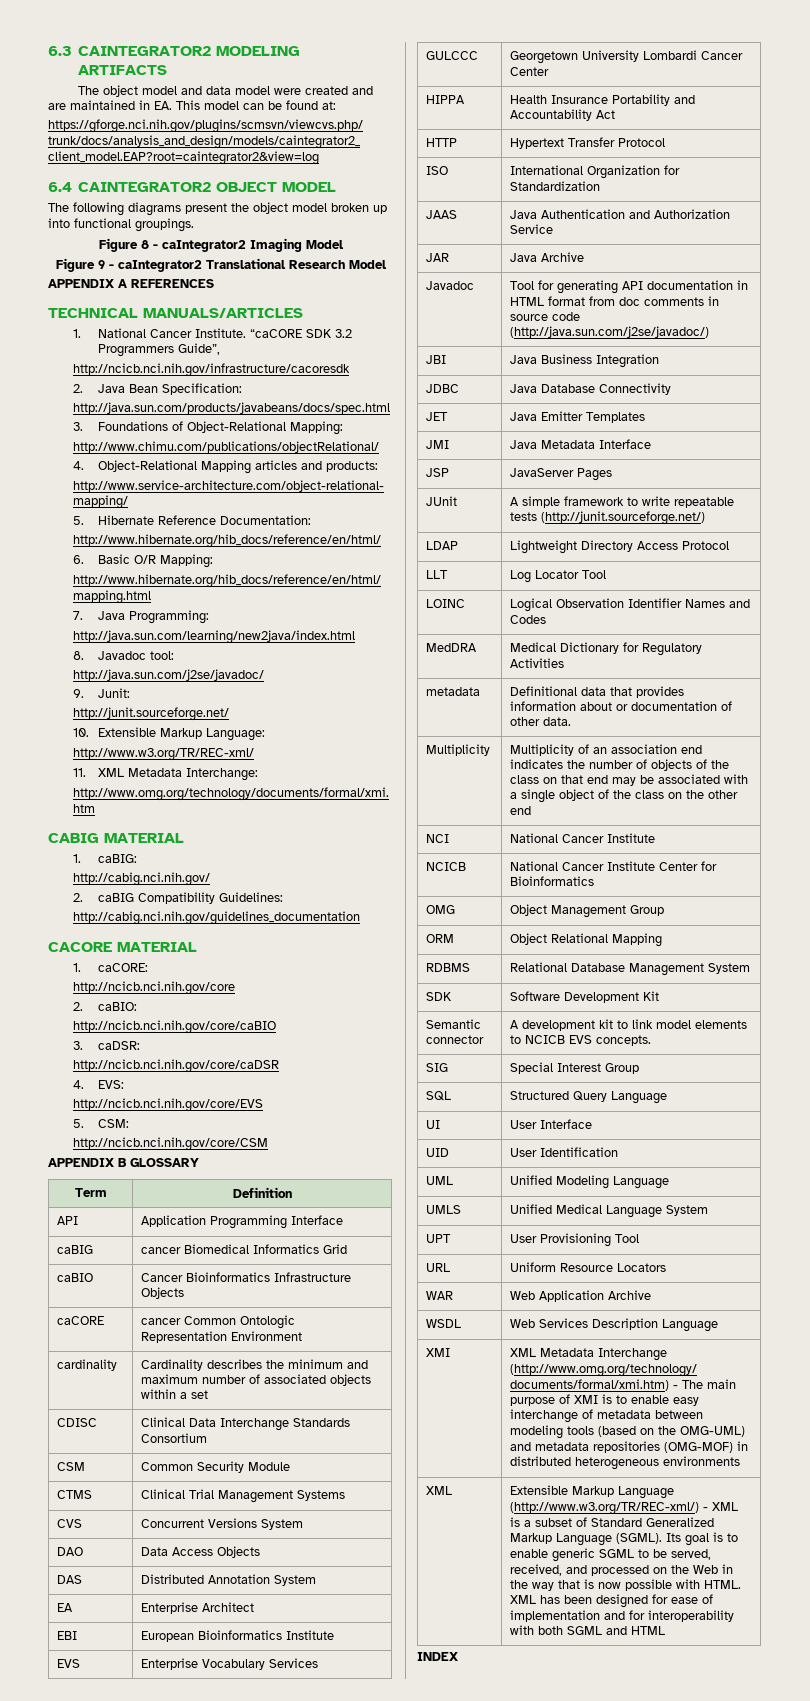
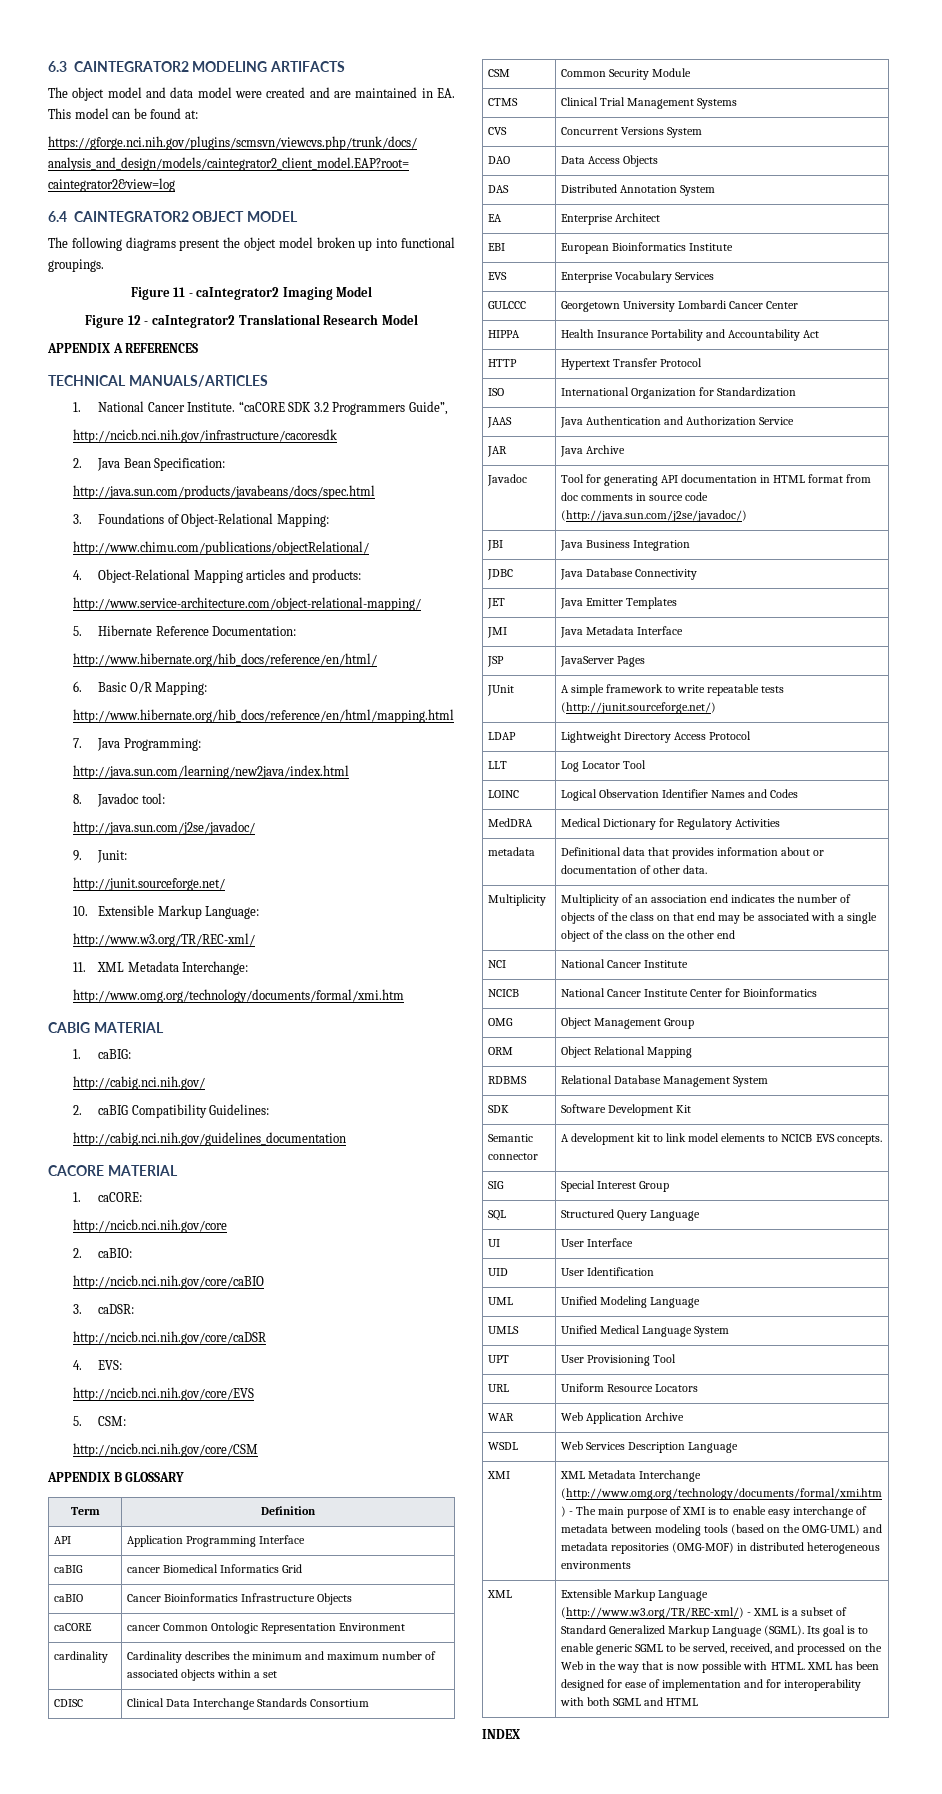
- Figure 8 - caIntegrator2 Imaging Model
+ Figure 11 - caIntegrator2 Imaging Model
- Figure 9 - caIntegrator2 Translational Research Model
+ Figure 12 - caIntegrator2 Translational Research Model

